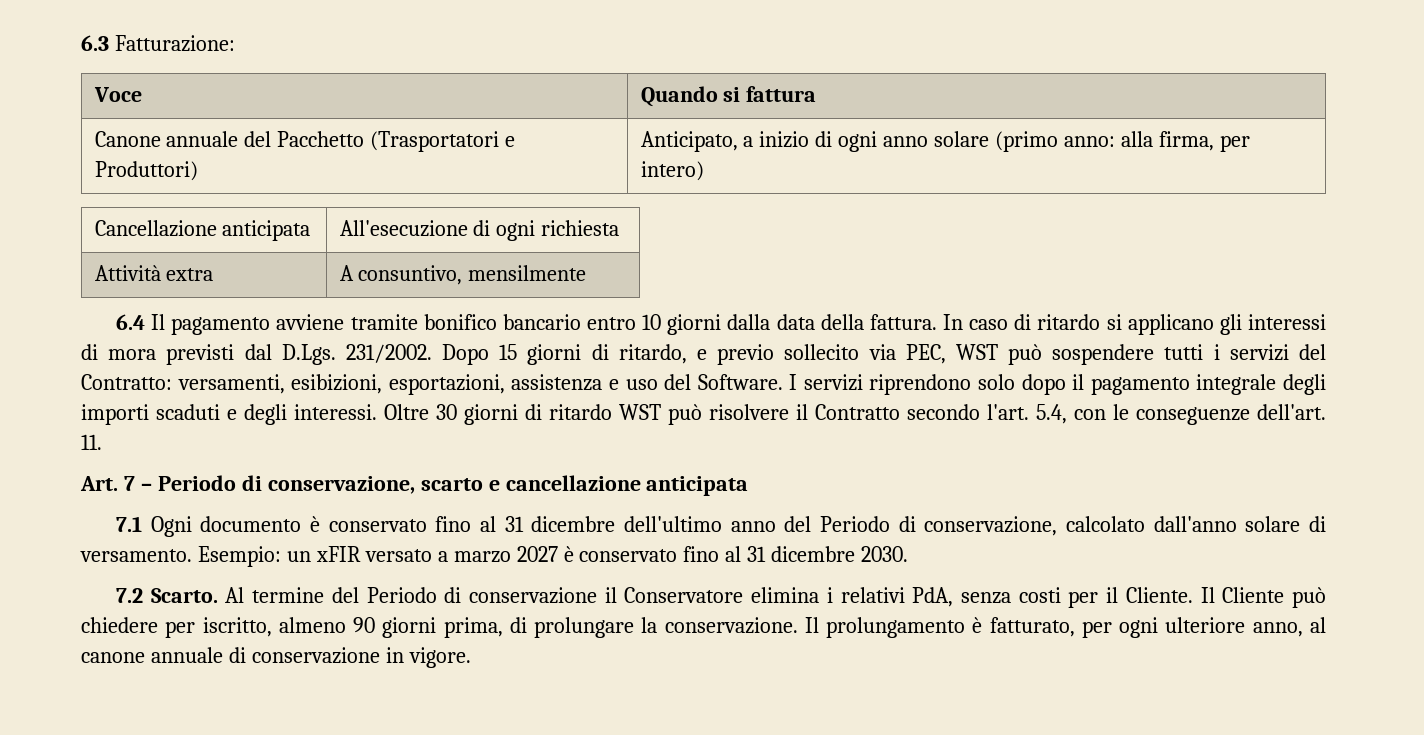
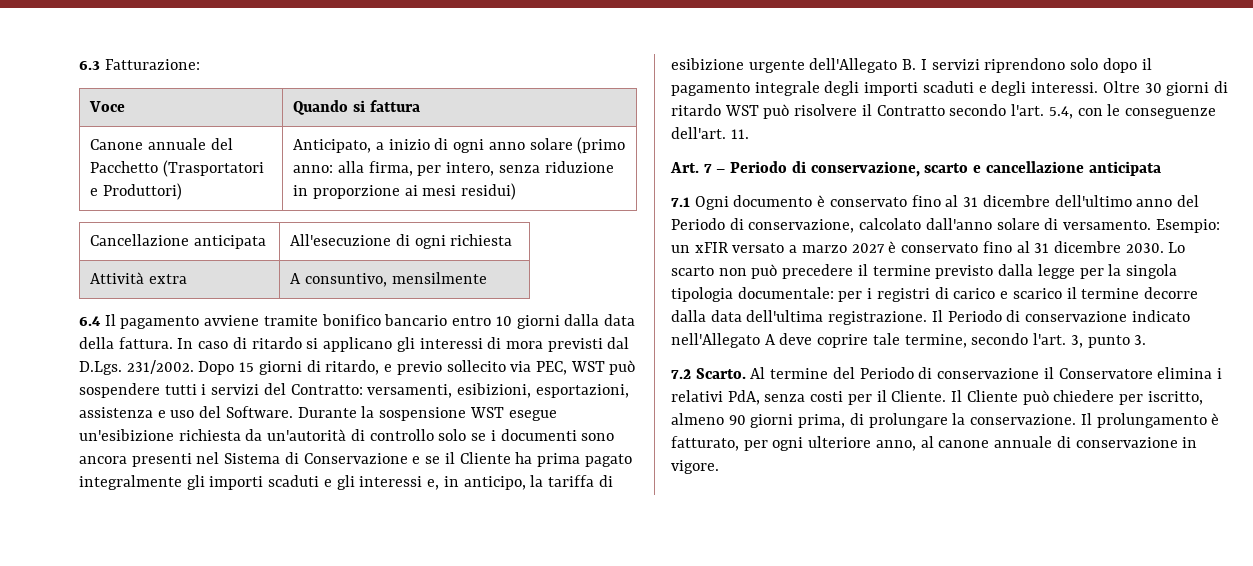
- Canone annuale del Pacchetto (Trasportatori e Produttori) | Anticipato, a inizio di ogni anno solare (primo anno: alla firma, per intero)
+ Canone annuale del Pacchetto (Trasportatori e Produttori) | Anticipato, a inizio di ogni anno solare (primo anno: alla firma, per intero, senza riduzione in proporzione ai mesi residui)
- I servizi riprendono solo dopo il pagamento integrale degli importi scaduti e degli interessi.
+ Durante la sospensione WST esegue un'esibizione richiesta da un'autorità di controllo solo se i documenti sono ancora presenti nel Sistema di Conservazione e se il Cliente ha prima pagato integralmente gli importi scaduti e gli interessi e, in anticipo, la tariffa di esibizione urgente dell'Allegato B. I servizi riprendono solo dopo il pagamento integrale degli importi scaduti e degli interessi.
+ Lo scarto non può precedere il termine previsto dalla legge per la singola tipologia documentale: per i registri di carico e scarico il termine decorre dalla data dell'ultima registrazione. Il Periodo di conservazione indicato nell'Allegato A deve coprire tale termine, secondo l'art. 3, punto 3.

